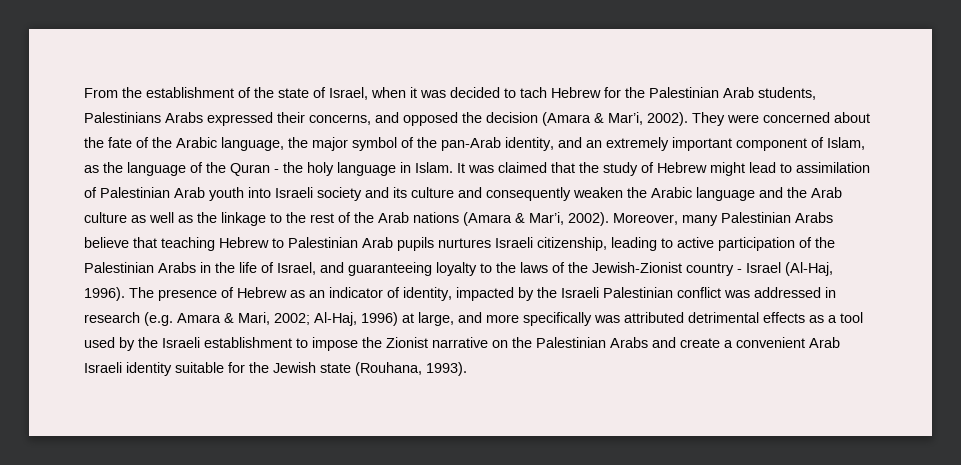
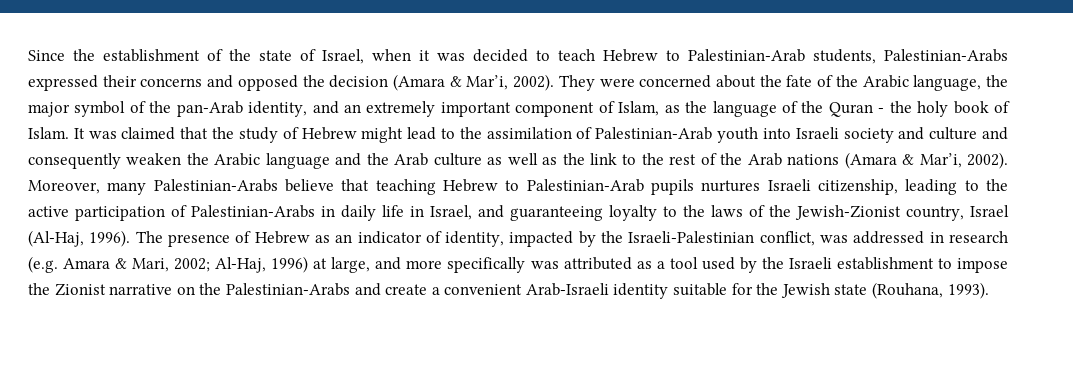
- From the establishment of the state of Israel, when it was decided to tach Hebrew for the Palestinian Arab students, Palestinians Arabs expressed their concerns, and opposed the decision (Amara & Mar’i, 2002).
+ Since the establishment of the state of Israel, when it was decided to teach Hebrew to Palestinian-Arab students, Palestinian-Arabs expressed their concerns and opposed the decision (Amara & Mar’i, 2002).
- They were concerned about the fate of the Arabic language, the major symbol of the pan-Arab identity, and an extremely important component of Islam, as the language of the Quran - the holy language in Islam.
+ They were concerned about the fate of the Arabic language, the major symbol of the pan-Arab identity, and an extremely important component of Islam, as the language of the Quran - the holy book of Islam.
- It was claimed that the study of Hebrew might lead to assimilation of Palestinian Arab youth into Israeli society and its culture and consequently weaken the Arabic language and the Arab culture as well as the linkage to the rest of the Arab nations (Amara & Mar’i, 2002).
+ It was claimed that the study of Hebrew might lead to the assimilation of Palestinian-Arab youth into Israeli society and culture and consequently weaken the Arabic language and the Arab culture as well as the link to the rest of the Arab nations (Amara & Mar’i, 2002).
- Moreover, many Palestinian Arabs believe that teaching Hebrew to Palestinian Arab pupils nurtures Israeli citizenship, leading to active participation of the Palestinian Arabs in the life of Israel, and guaranteeing loyalty to the laws of the Jewish-Zionist country - Israel (Al-Haj, 1996).
+ Moreover, many Palestinian-Arabs believe that teaching Hebrew to Palestinian-Arab pupils nurtures Israeli citizenship, leading to the active participation of Palestinian-Arabs in daily life in Israel, and guaranteeing loyalty to the laws of the Jewish-Zionist country, Israel (Al-Haj, 1996).
- The presence of Hebrew as an indicator of identity, impacted by the Israeli Palestinian conflict was addressed in research (e.g. Amara & Mari, 2002; Al-Haj, 1996) at large, and more specifically was attributed detrimental effects as a tool used by the Israeli establishment to impose the Zionist narrative on the Palestinian Arabs and create a convenient Arab Israeli identity suitable for the Jewish state (Rouhana, 1993).
+ The presence of Hebrew as an indicator of identity, impacted by the Israeli-Palestinian conflict, was addressed in research (e.g. Amara & Mari, 2002; Al-Haj, 1996) at large, and more specifically was attributed as a tool used by the Israeli establishment to impose the Zionist narrative on the Palestinian-Arabs and create a convenient Arab-Israeli identity suitable for the Jewish state (Rouhana, 1993).

